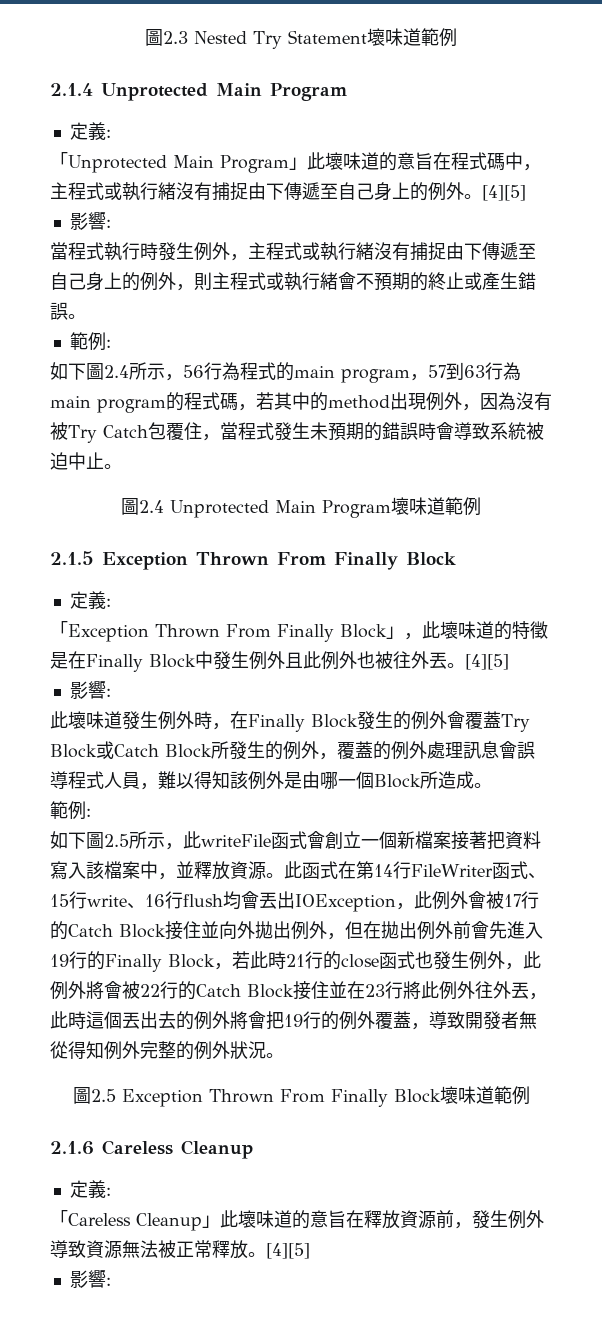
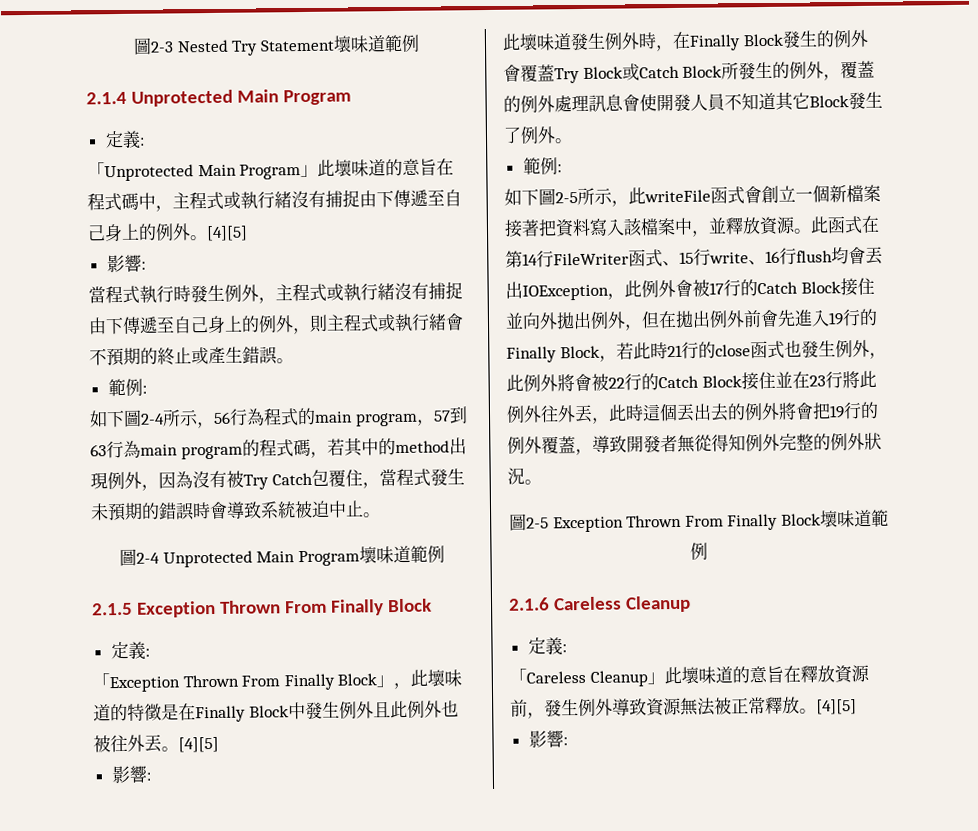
- 圖2.3 Nested Try Statement壞味道範例
+ 圖2-3 Nested Try Statement壞味道範例
- 如下圖2.4所示，56行為程式的main program，57到63行為main program的程式碼，若其中的method出現例外，因為沒有被Try Catch包覆住，當程式發生未預期的錯誤時會導致系統被迫中止。
+ 如下圖2-4所示，56行為程式的main program，57到63行為main program的程式碼，若其中的method出現例外，因為沒有被Try Catch包覆住，當程式發生未預期的錯誤時會導致系統被迫中止。
- 圖2.4 Unprotected Main Program壞味道範例
+ 圖2-4 Unprotected Main Program壞味道範例
- 此壞味道發生例外時，在Finally Block發生的例外會覆蓋Try Block或Catch Block所發生的例外，覆蓋的例外處理訊息會誤導程式人員，難以得知該例外是由哪一個Block所造成。
+ 此壞味道發生例外時，在Finally Block發生的例外會覆蓋Try Block或Catch Block所發生的例外，覆蓋的例外處理訊息會使開發人員不知道其它Block發生了例外。
  範例:
- 如下圖2.5所示，此writeFile函式會創立一個新檔案接著把資料寫入該檔案中，並釋放資源。
+ 如下圖2-5所示，此writeFile函式會創立一個新檔案接著把資料寫入該檔案中，並釋放資源。
- 圖2.5 Exception Thrown From Finally Block壞味道範例
+ 圖2-5 Exception Thrown From Finally Block壞味道範例

